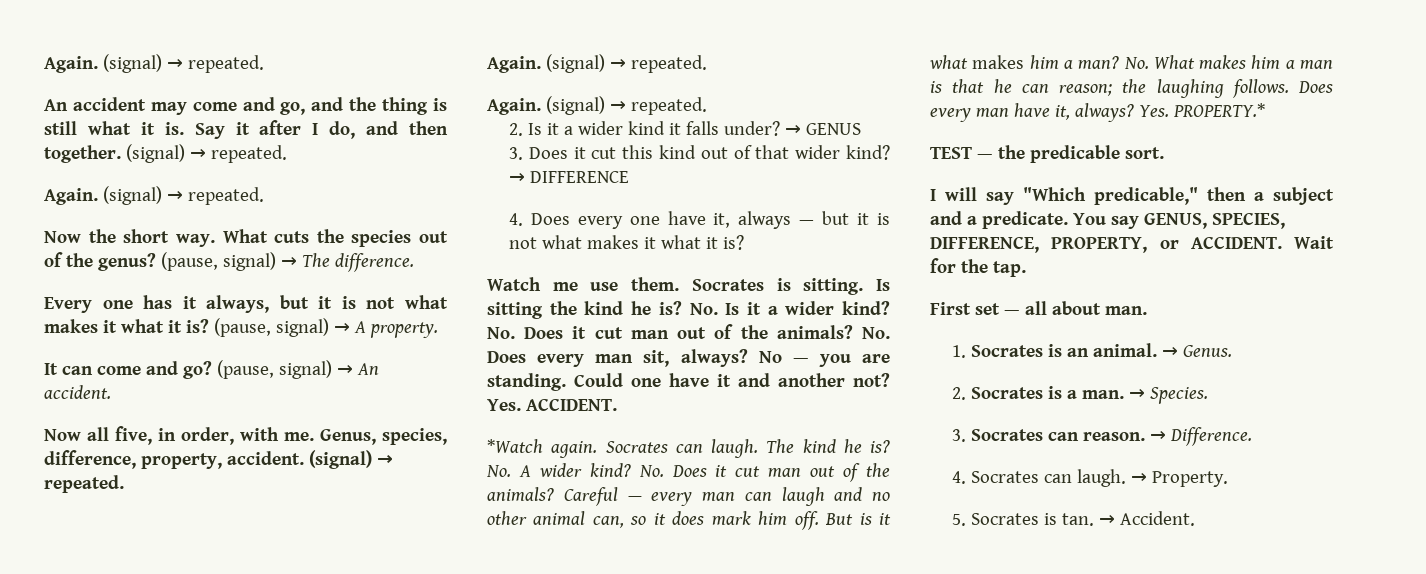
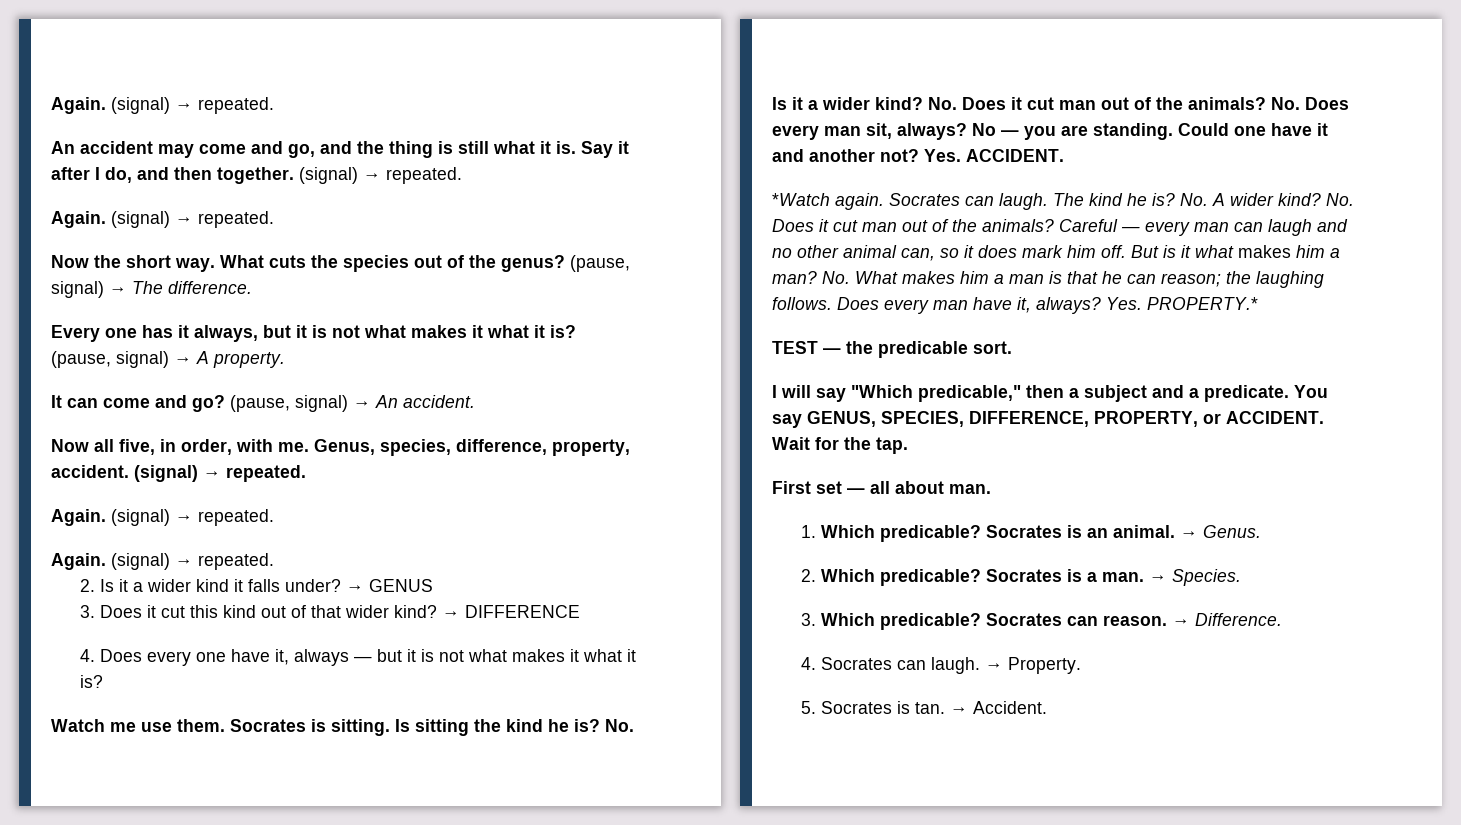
- 1. Socrates is an animal.
+ 1. Which predicable? Socrates is an animal.
- 2. Socrates is a man.
+ 2. Which predicable? Socrates is a man.
- 3. Socrates can reason.
+ 3. Which predicable? Socrates can reason.

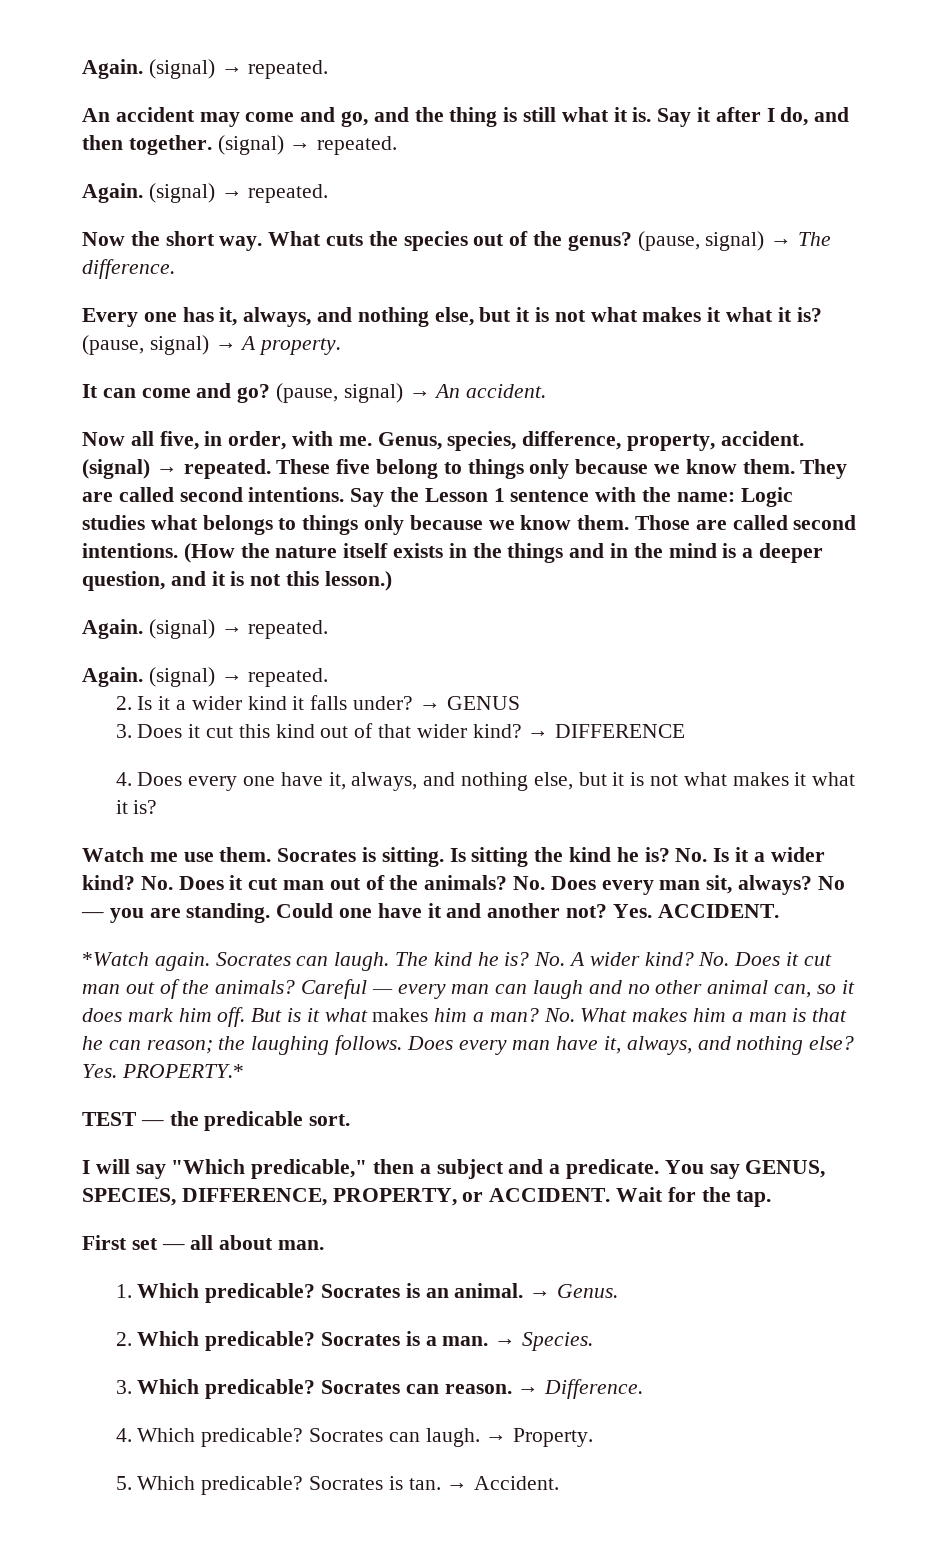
- Every one has it always, but it is not what makes it what it is?
+ Every one has it, always, and nothing else, but it is not what makes it what it is?
+ These five belong to things only because we know them. They are called second intentions. Say the Lesson 1 sentence with the name: Logic studies what belongs to things only because we know them. Those are called second intentions. (How the nature itself exists in the things and in the mind is a deeper question, and it is not this lesson.)
- 4. Does every one have it, always — but it is not what makes it what it is?
+ 4. Does every one have it, always, and nothing else, but it is not what makes it what it is?
- Does every man have it, always?
+ Does every man have it, always, and nothing else?
- 4. Socrates can laugh.
+ 4. Which predicable? Socrates can laugh.
- 5. Socrates is tan.
+ 5. Which predicable? Socrates is tan.

